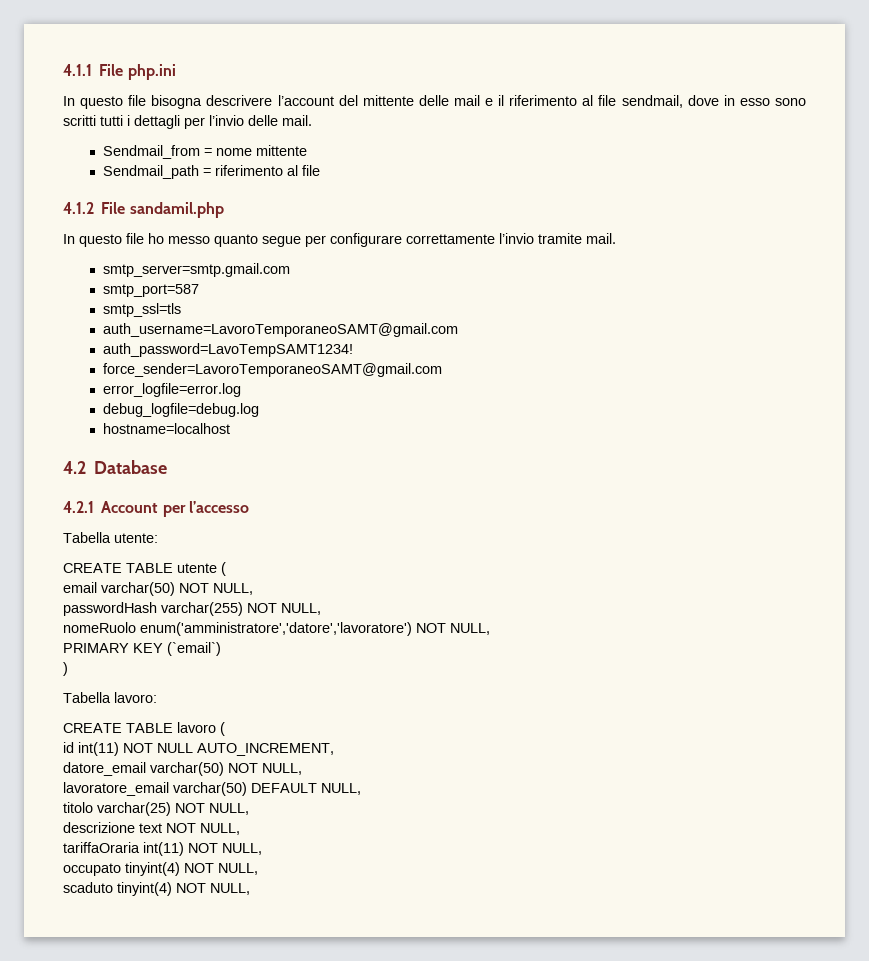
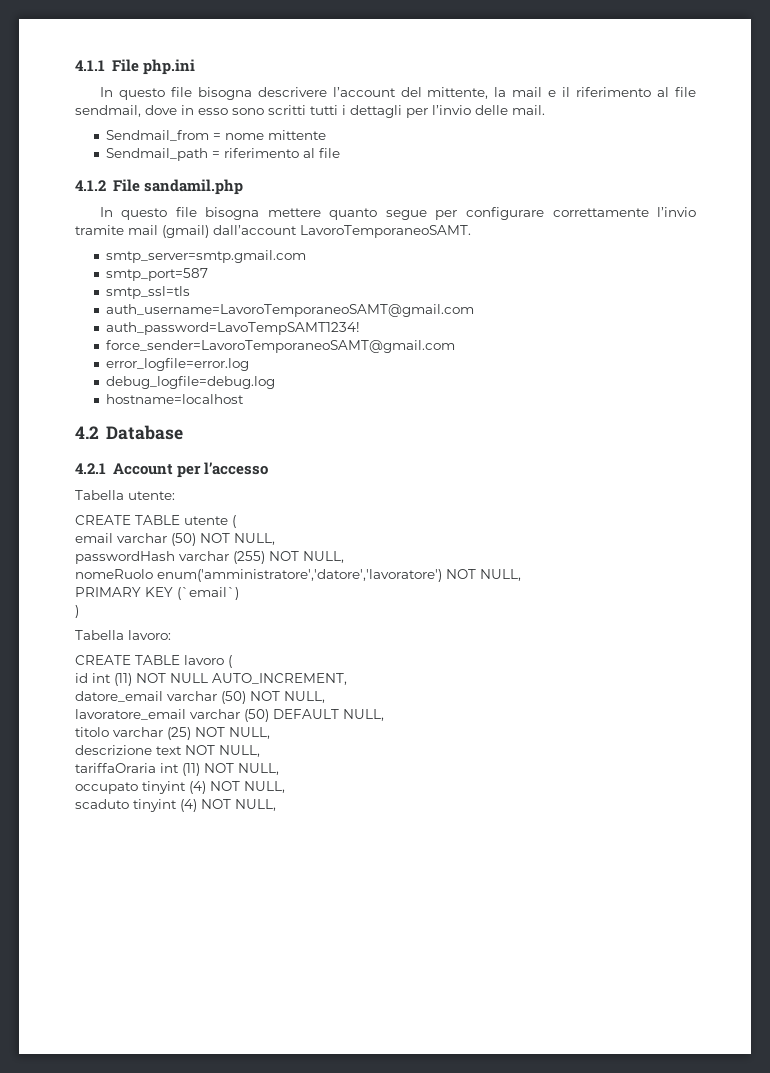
- In questo file bisogna descrivere l’account del mittente delle mail e il riferimento al file sendmail, dove in esso sono scritti tutti i dettagli per l’invio delle mail.
+ In questo file bisogna descrivere l’account del mittente, la mail e il riferimento al file sendmail, dove in esso sono scritti tutti i dettagli per l’invio delle mail.
- In questo file ho messo quanto segue per configurare correttamente l’invio tramite mail.
+ In questo file bisogna mettere quanto segue per configurare correttamente l’invio tramite mail (gmail) dall’account LavoroTemporaneoSAMT.
- email varchar(50) NOT NULL,
+ email varchar (50) NOT NULL,
- passwordHash varchar(255) NOT NULL,
+ passwordHash varchar (255) NOT NULL,
- id int(11) NOT NULL AUTO_INCREMENT,
+ id int (11) NOT NULL AUTO_INCREMENT,
- datore_email varchar(50) NOT NULL,
+ datore_email varchar (50) NOT NULL,
- lavoratore_email varchar(50) DEFAULT NULL,
+ lavoratore_email varchar (50) DEFAULT NULL,
- titolo varchar(25) NOT NULL,
+ titolo varchar (25) NOT NULL,
- tariffaOraria int(11) NOT NULL,
+ tariffaOraria int (11) NOT NULL,
- occupato tinyint(4) NOT NULL,
+ occupato tinyint (4) NOT NULL,
- scaduto tinyint(4) NOT NULL,
+ scaduto tinyint (4) NOT NULL,

